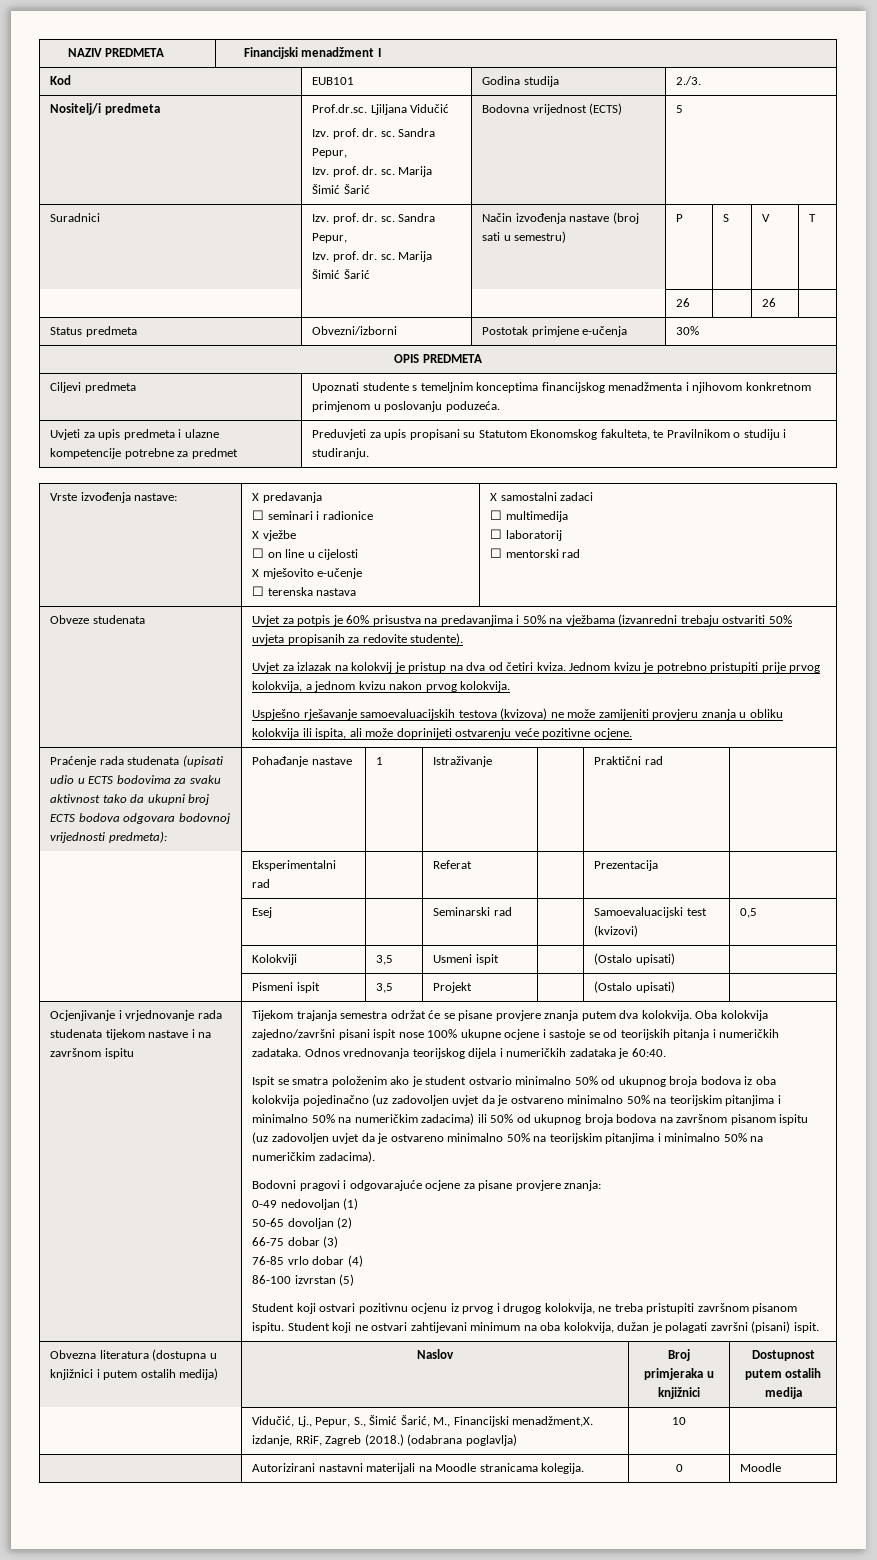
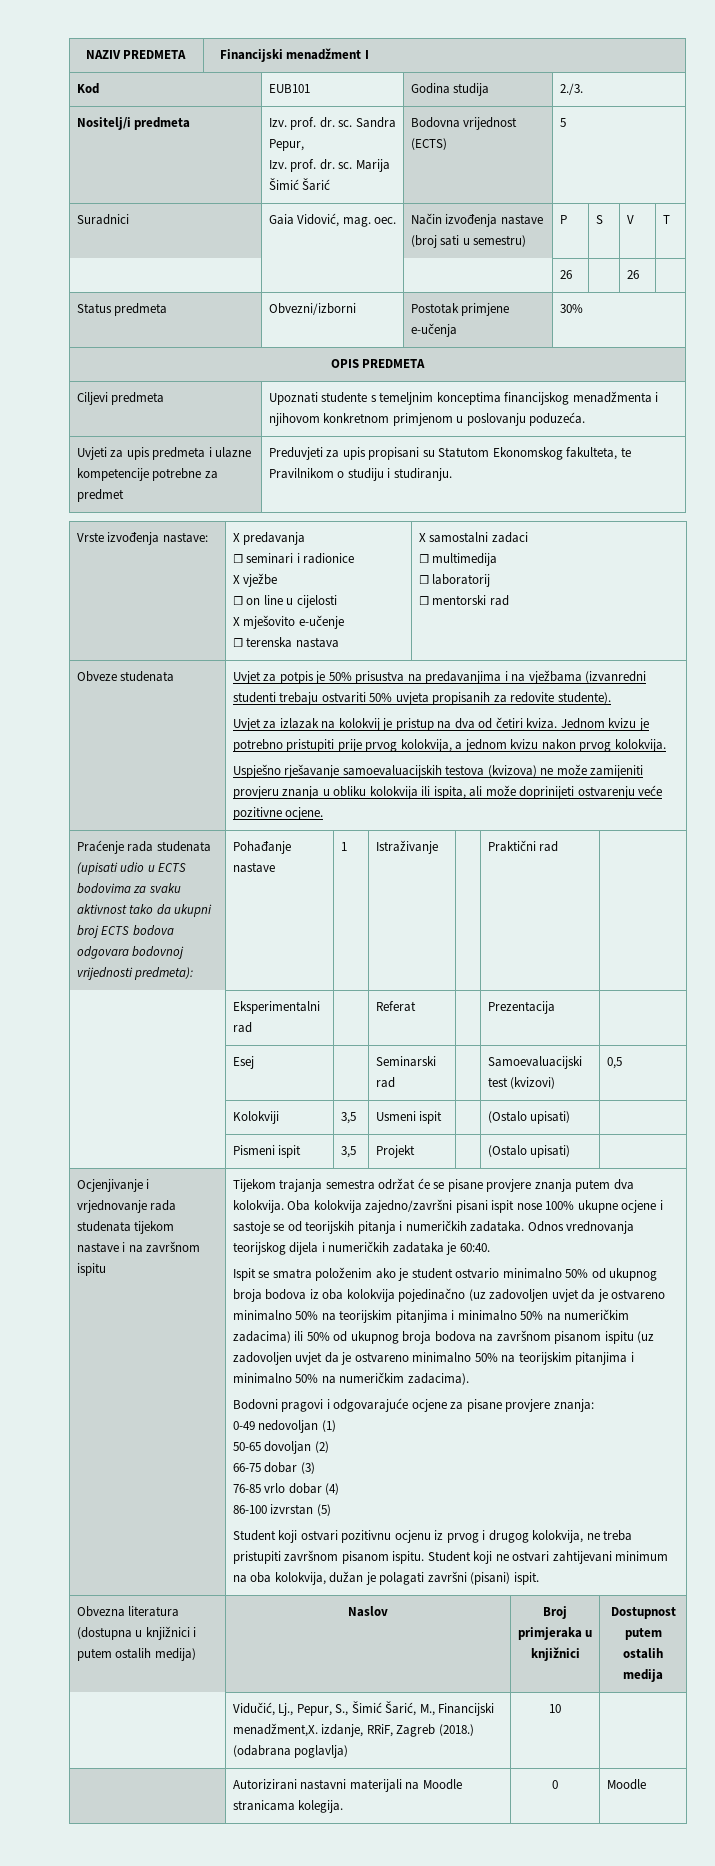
- Nositelj/i predmeta | Prof.dr.sc. Ljiljana Vidučić
- Izv. prof. dr. sc. Sandra Pepur,
+ Nositelj/i predmeta | Izv. prof. dr. sc. Sandra Pepur,
- Suradnici | Izv. prof. dr. sc. Sandra Pepur,
- Izv. prof. dr. sc. Marija Šimić Šarić | Način izvođenja nastave (broj sati u semestru) | P | S | V | T
+ Suradnici | Gaia Vidović, mag. oec. | Način izvođenja nastave (broj sati u semestru) | P | S | V | T
- Uvjet za potpis je 60% prisustva na predavanjima i 50% na vježbama (izvanredni trebaju ostvariti 50% uvjeta propisanih za redovite studente).
+ Uvjet za potpis je 50% prisustva na predavanjima i na vježbama (izvanredni studenti trebaju ostvariti 50% uvjeta propisanih za redovite studente).

